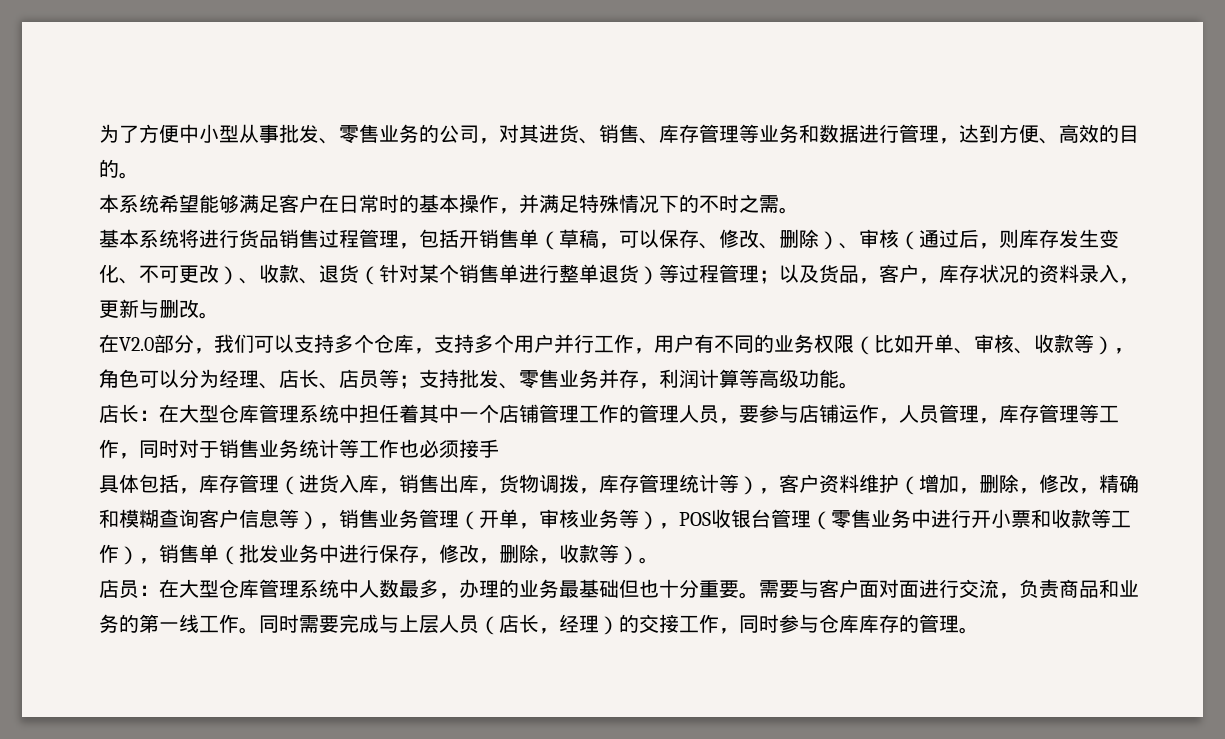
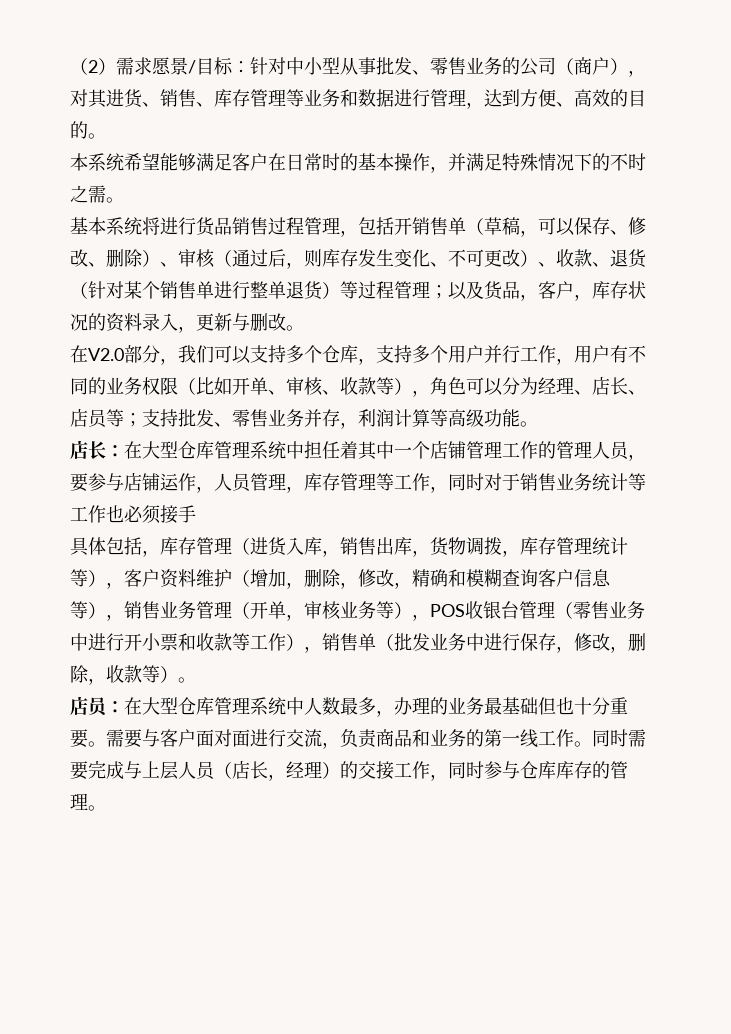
- 为了方便中小型从事批发、零售业务的公司，对其进货、销售、库存管理等业务和数据进行管理，达到方便、高效的目的。
+ （2）需求愿景/目标：针对中小型从事批发、零售业务的公司（商户），对其进货、销售、库存管理等业务和数据进行管理，达到方便、高效的目的。

